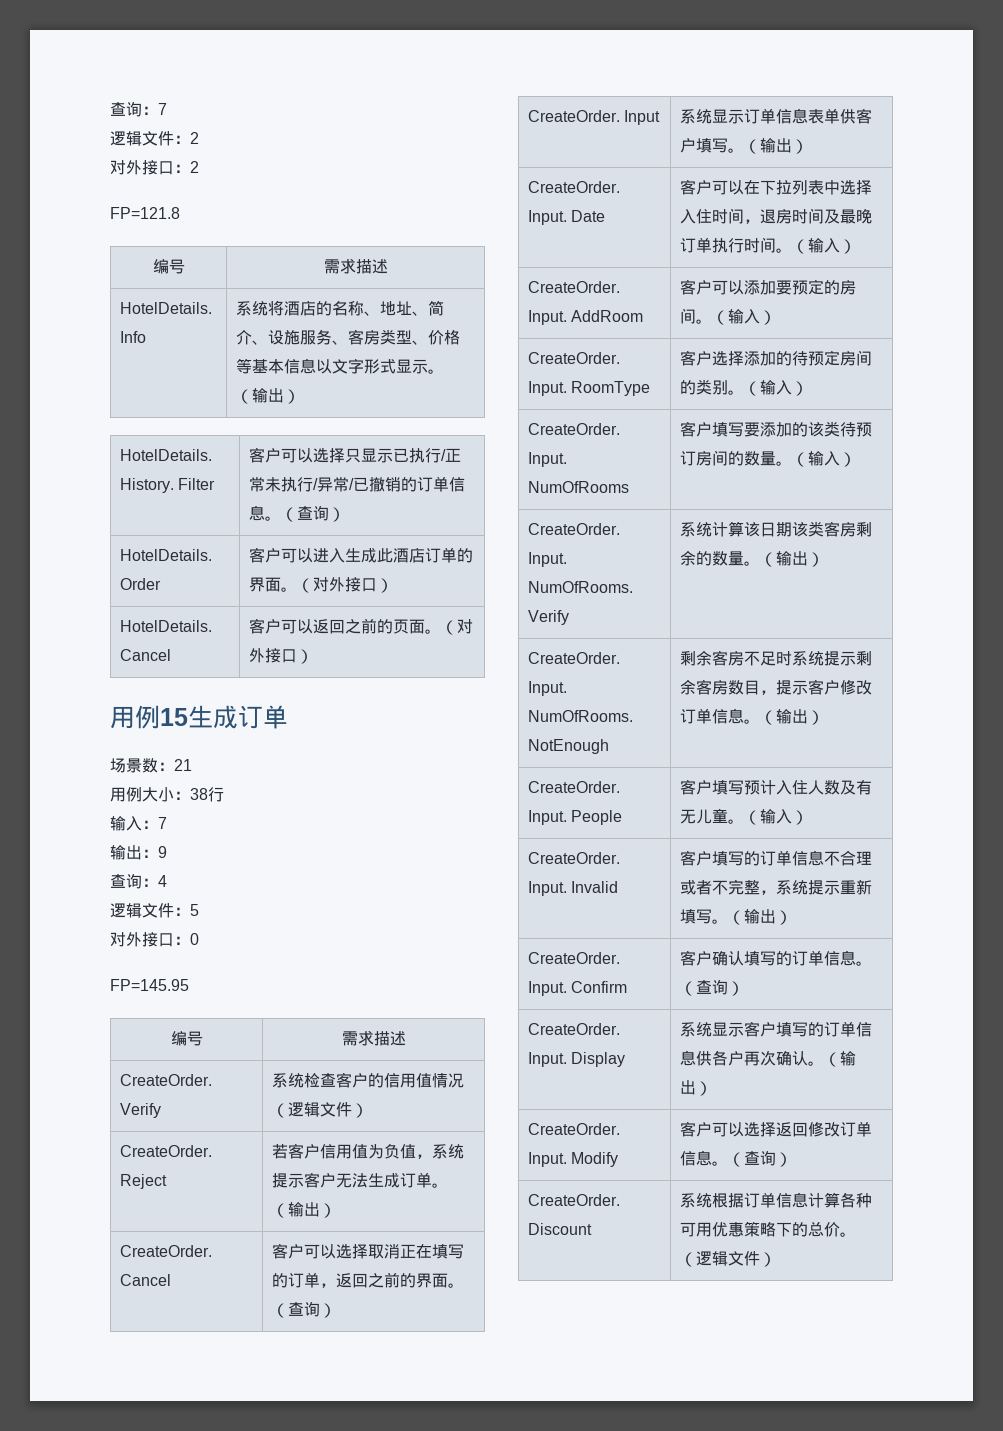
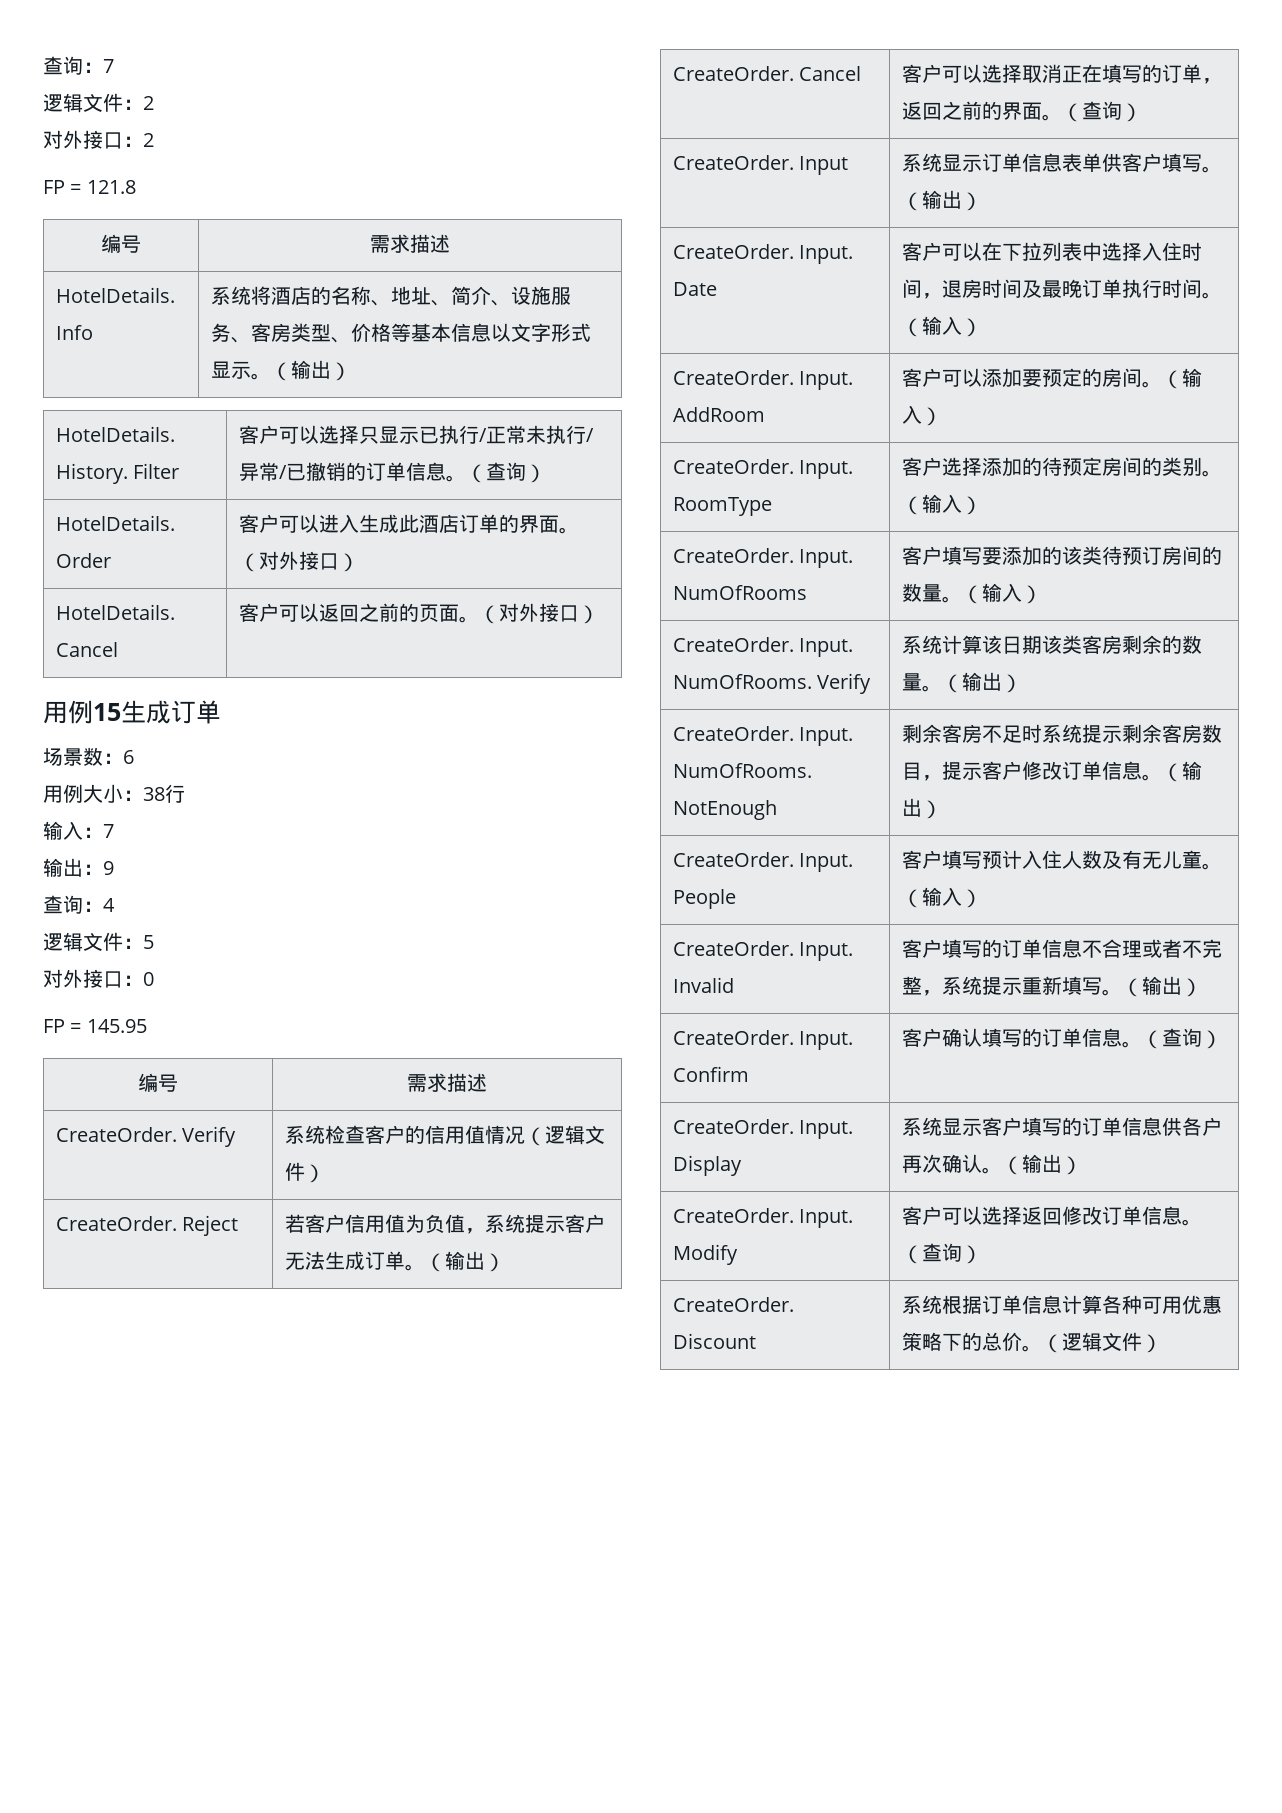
- FP=121.8
+ FP = 121.8
- 场景数：21
+ 场景数：6
- FP=145.95
+ FP = 145.95

